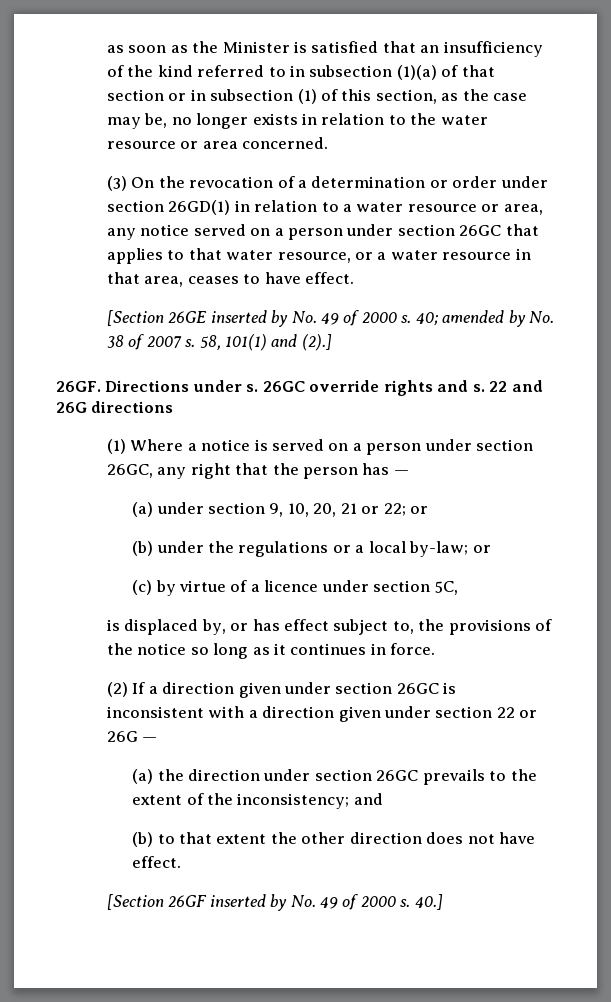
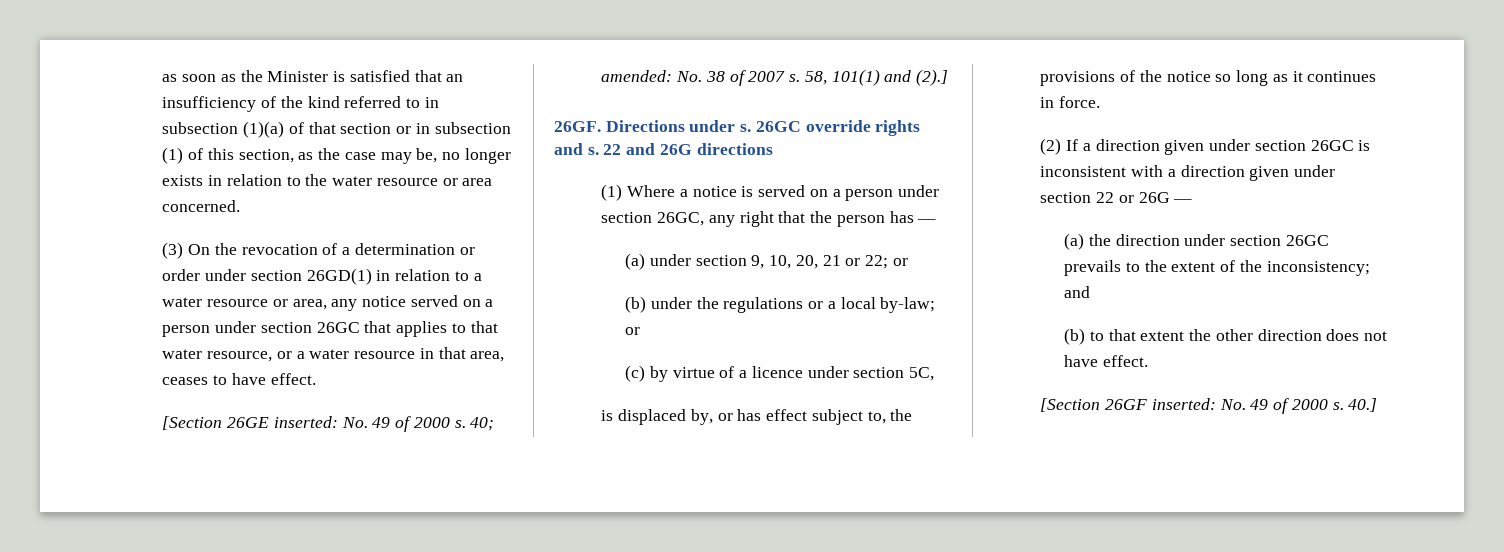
- [Section 26GE inserted by No. 49 of 2000 s.
+ [Section 26GE inserted: No. 49 of 2000 s.
- 40; amended by No. 38 of 2007 s.
+ 40; amended: No. 38 of 2007 s.
- [Section 26GF inserted by No. 49 of 2000 s.
+ [Section 26GF inserted: No. 49 of 2000 s.

